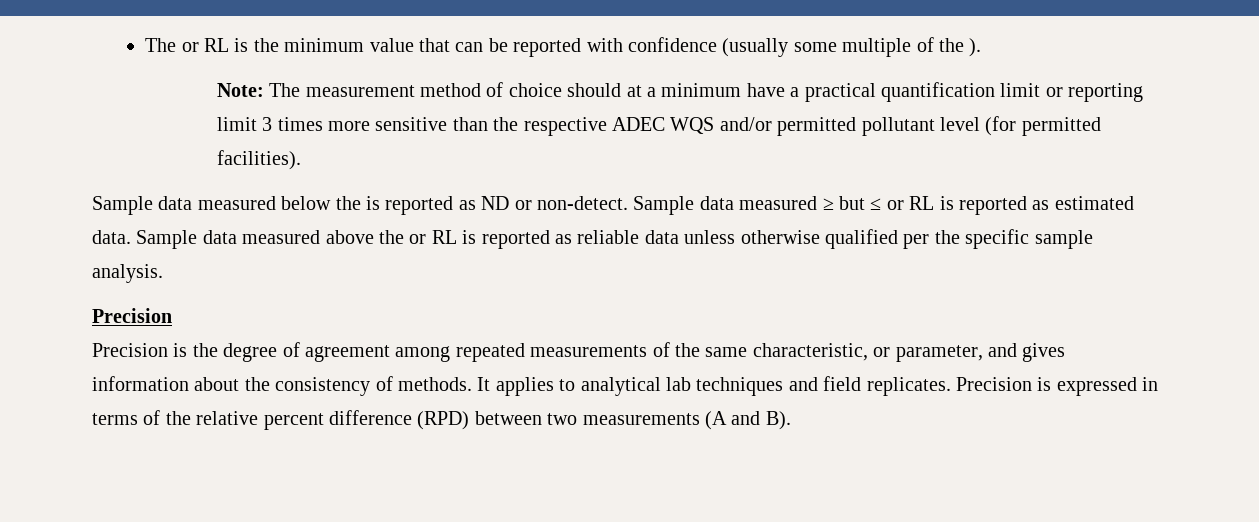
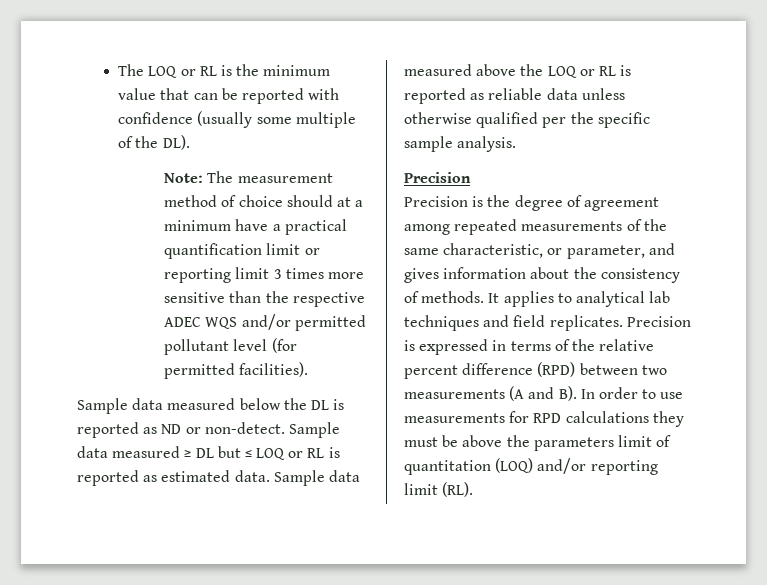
- The or RL is the minimum value that can be reported with confidence (usually some multiple of the ).
+ The LOQ or RL is the minimum value that can be reported with confidence (usually some multiple of the DL).
- Sample data measured below the is reported as ND or non-detect.
+ Sample data measured below the DL is reported as ND or non-detect.
- Sample data measured ≥ but ≤ or RL is reported as estimated data.
+ Sample data measured ≥ DL but ≤ LOQ or RL is reported as estimated data.
- Sample data measured above the or RL is reported as reliable data unless otherwise qualified per the specific sample analysis.
+ Sample data measured above the LOQ or RL is reported as reliable data unless otherwise qualified per the specific sample analysis.
- Precision is expressed in terms of the relative percent difference (RPD) between two measurements (A and B).
+ Precision is expressed in terms of the relative percent difference (RPD) between two measurements (A and B). In order to use measurements for RPD calculations they must be above the parameters limit of quantitation (LOQ) and/or reporting limit (RL).

